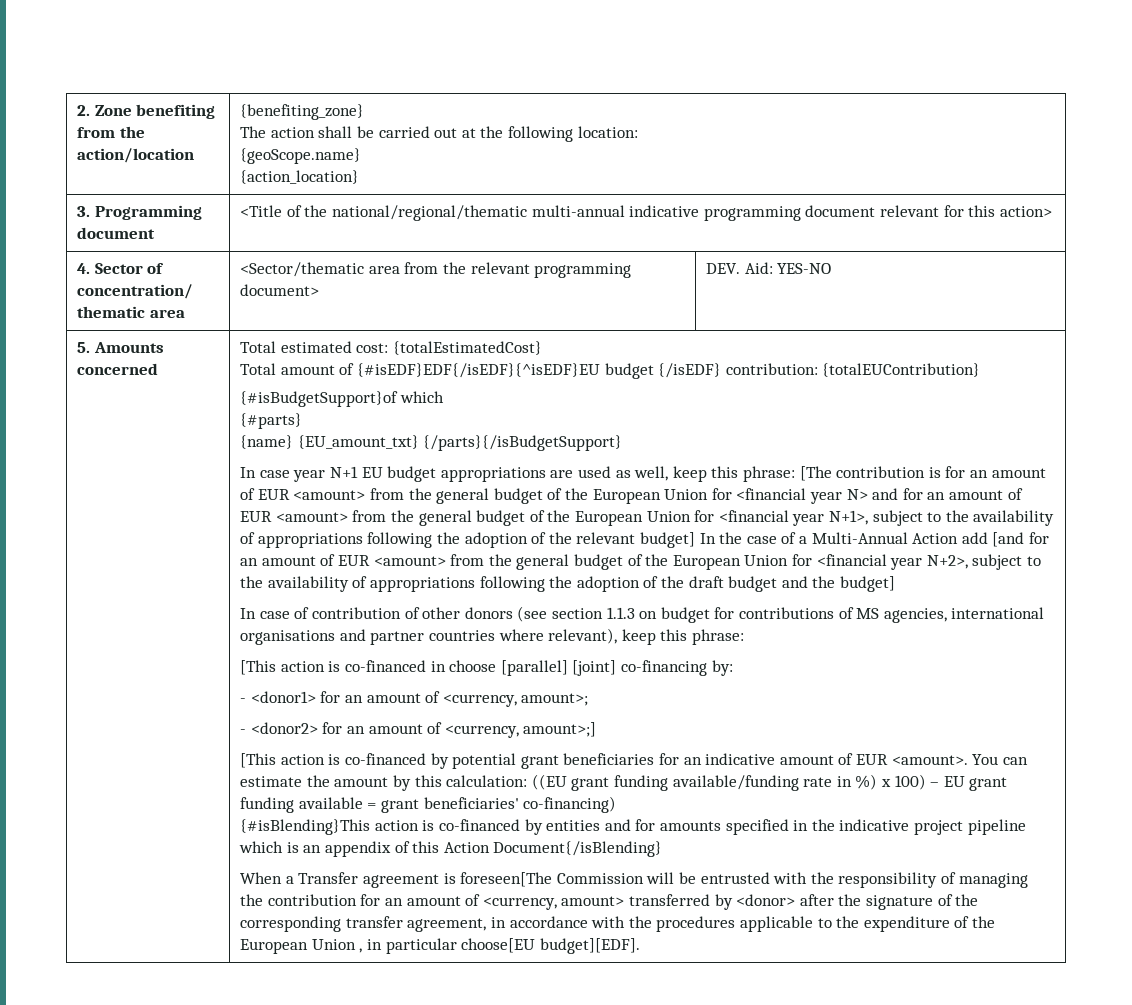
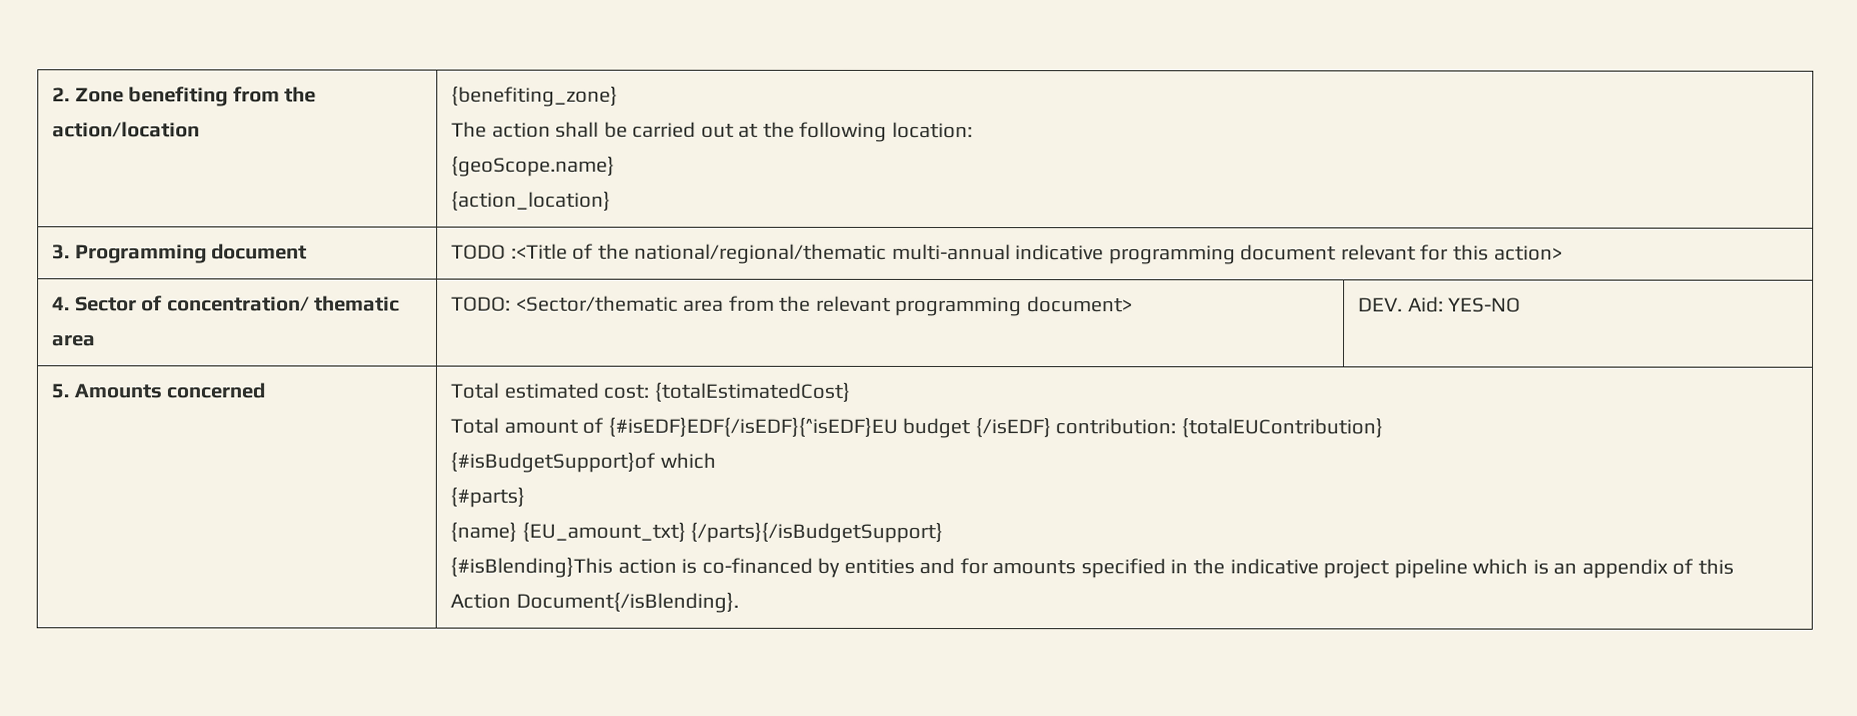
- 3. Programming document | <Title of the national/regional/thematic multi-annual indicative programming document relevant for this action>
+ 3. Programming document | TODO :<Title of the national/regional/thematic multi-annual indicative programming document relevant for this action>
- 4. Sector of concentration/ thematic area | <Sector/thematic area from the relevant programming document> | DEV. Aid: YES-NO
+ 4. Sector of concentration/ thematic area | TODO: <Sector/thematic area from the relevant programming document> | DEV. Aid: YES-NO
- In case year N+1 EU budget appropriations are used as well, keep this phrase: [The contribution is for an amount of EUR <amount> from the general budget of the European Union for <financial year N> and for an amount of EUR <amount> from the general budget of the European Union for <financial year N+1>, subject to the availability of appropriations following the adoption of the relevant budget] In the case of a Multi-Annual Action add [and for an amount of EUR <amount> from the general budget of the European Union for <financial year N+2>, subject to the availability of appropriations following the adoption of the draft budget and the budget]
- In case of contribution of other donors (see section 1.1.3 on budget for contributions of MS agencies, international organisations and partner countries where relevant), keep this phrase:
- [This action is co-financed in choose [parallel] [joint] co-financing by:
- - <donor1> for an amount of <currency, amount>;
- - <donor2> for an amount of <currency, amount>;]
- [This action is co-financed by potential grant beneficiaries for an indicative amount of EUR <amount>. You can estimate the amount by this calculation: ((EU grant funding available/funding rate in %) x 100) – EU grant funding available = grant beneficiaries' co-financing)
- {#isBlending}This action is co-financed by entities and for amounts specified in the indicative project pipeline which is an appendix of this Action Document{/isBlending}
- When a Transfer agreement is foreseen[The Commission will be entrusted with the responsibility of managing the contribution for an amount of <currency, amount> transferred by <donor> after the signature of the corresponding transfer agreement, in accordance with the procedures applicable to the expenditure of the European Union , in particular choose[EU budget][EDF].
+ {#isBlending}This action is co-financed by entities and for amounts specified in the indicative project pipeline which is an appendix of this Action Document{/isBlending}.

